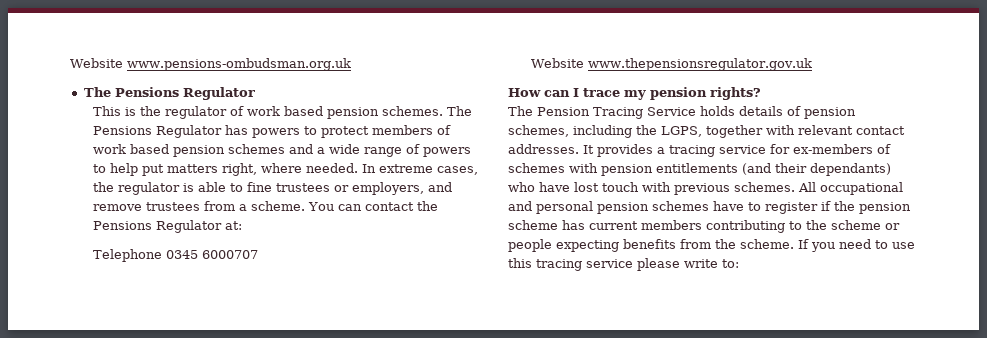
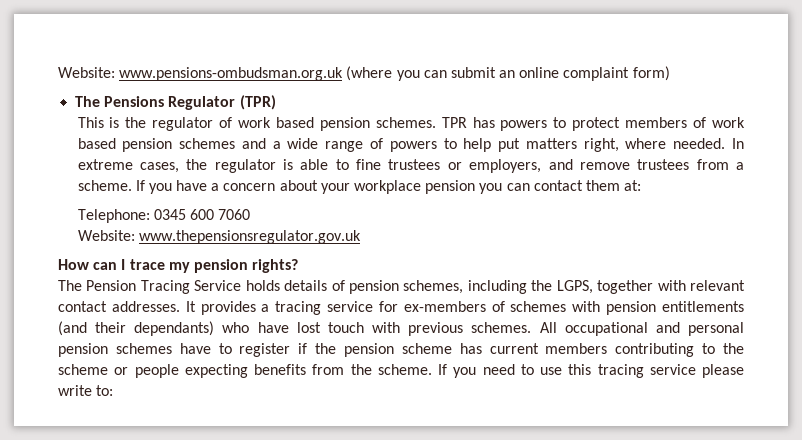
- Website www.pensions-ombudsman.org.uk
- The Pensions Regulator
+ Website: www.pensions-ombudsman.org.uk (where you can submit an online complaint form)
+ The Pensions Regulator (TPR)
- The Pensions Regulator has powers to protect members of work based pension schemes and a wide range of powers to help put matters right, where needed.
+ TPR has powers to protect members of work based pension schemes and a wide range of powers to help put matters right, where needed.
- You can contact the Pensions Regulator at:
- Telephone 0345 6000707
- Website www.thepensionsregulator.gov.uk
+ If you have a concern about your workplace pension you can contact them at:
+ Telephone: 0345 600 7060
+ Website: www.thepensionsregulator.gov.uk

